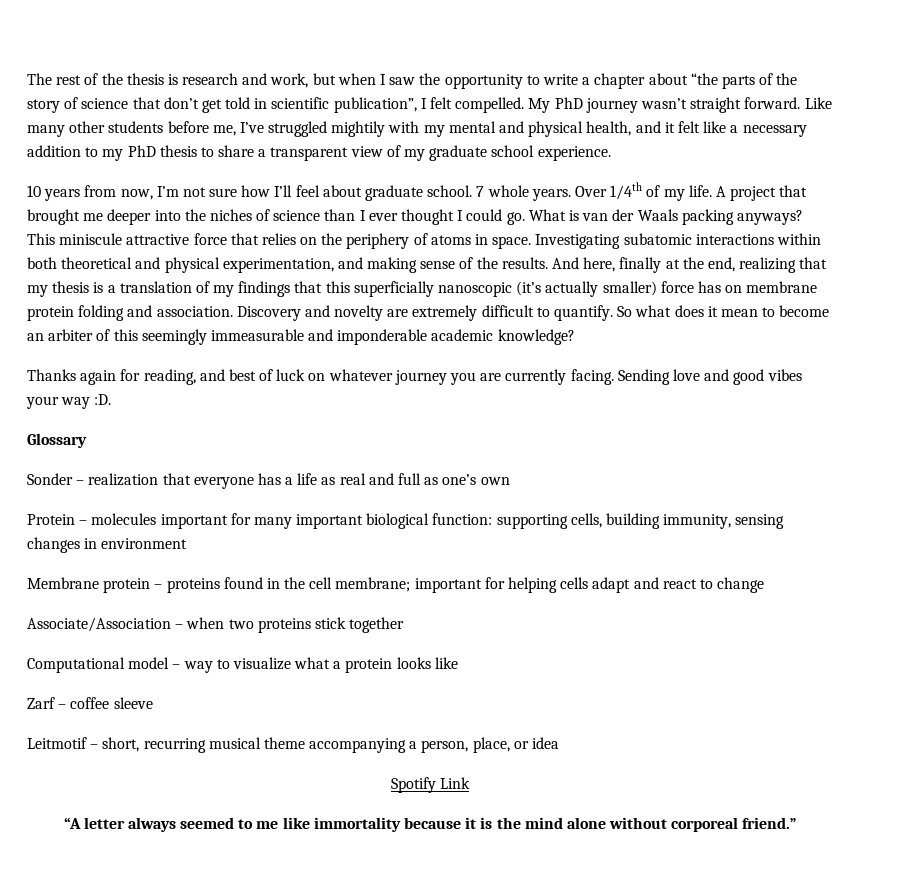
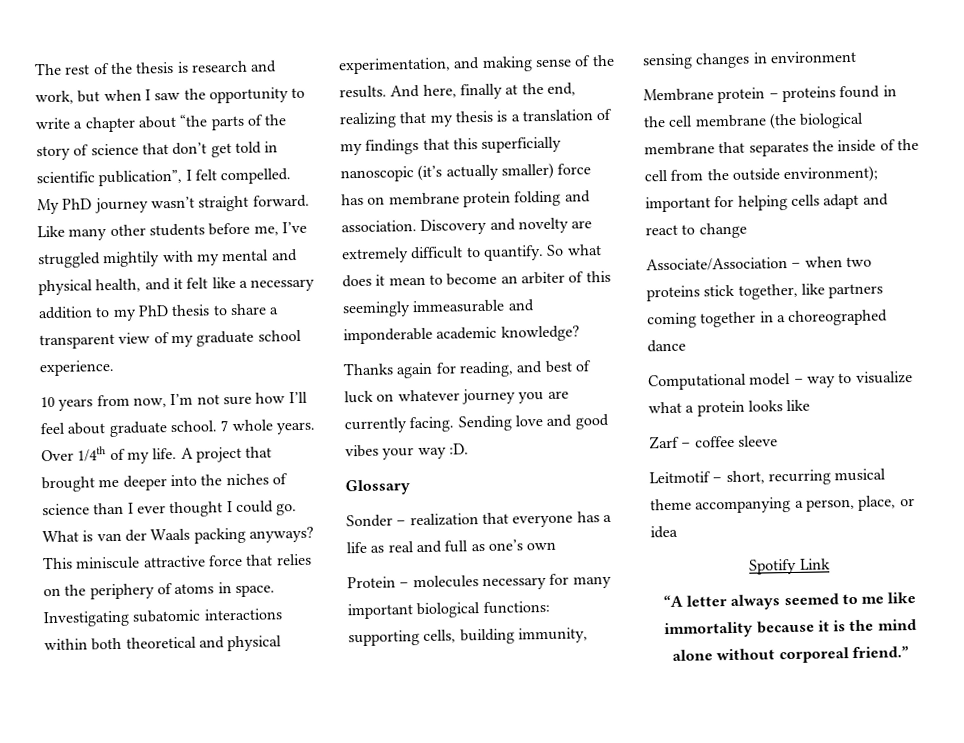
- Protein – molecules important for many important biological function: supporting cells, building immunity, sensing changes in environment
+ Protein – molecules necessary for many important biological functions: supporting cells, building immunity, sensing changes in environment
- Membrane protein – proteins found in the cell membrane; important for helping cells adapt and react to change
+ Membrane protein – proteins found in the cell membrane (the biological membrane that separates the inside of the cell from the outside environment); important for helping cells adapt and react to change
- Associate/Association – when two proteins stick together
+ Associate/Association – when two proteins stick together, like partners coming together in a choreographed dance

